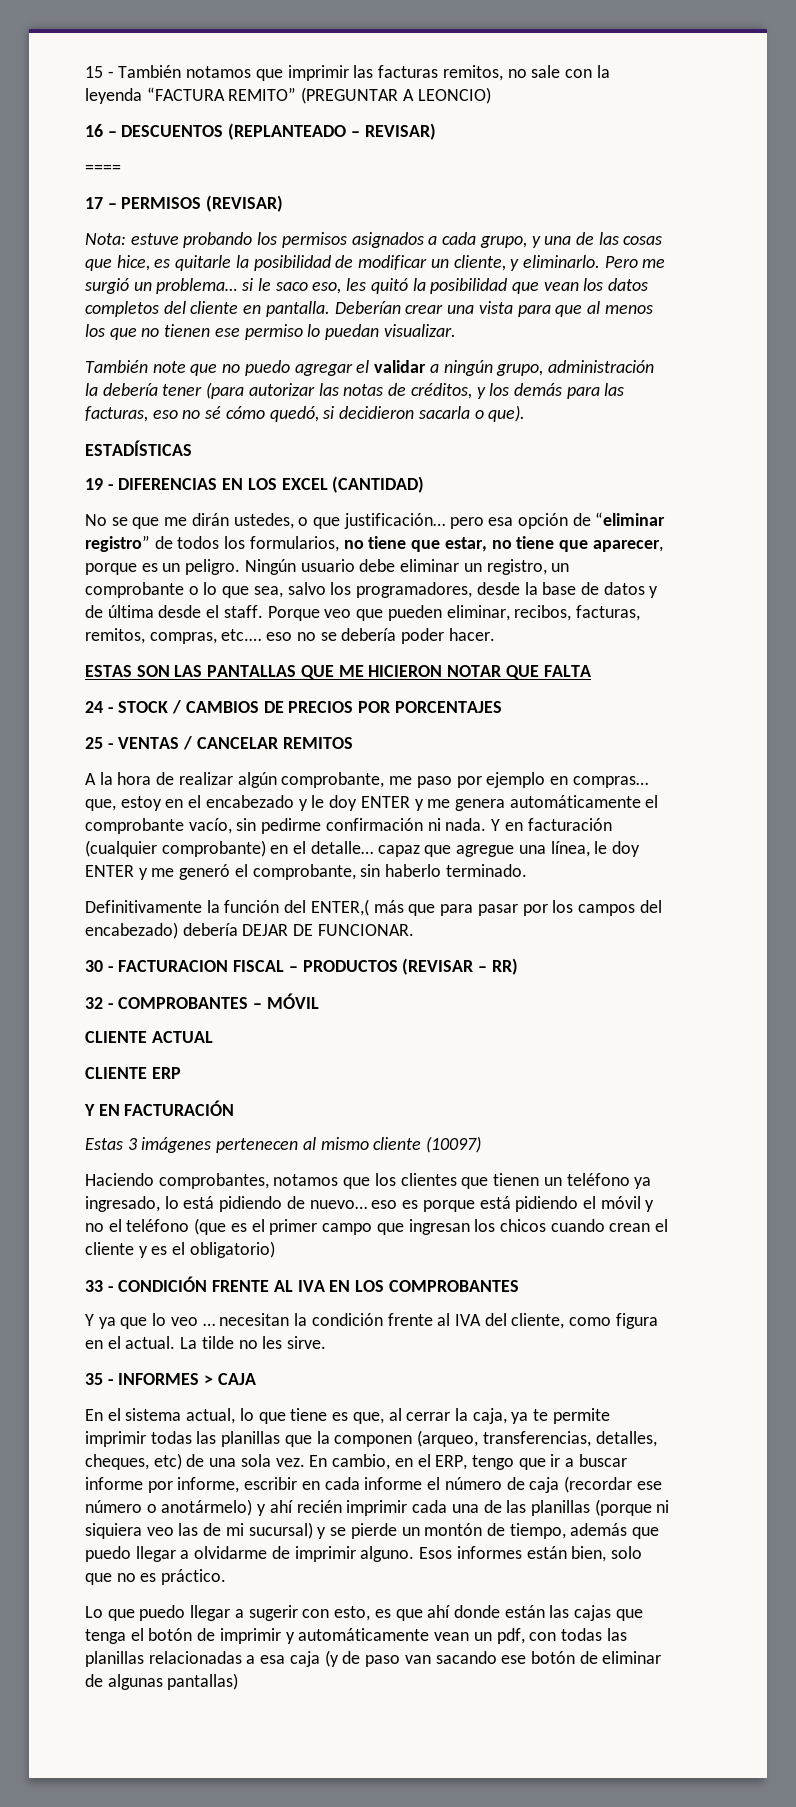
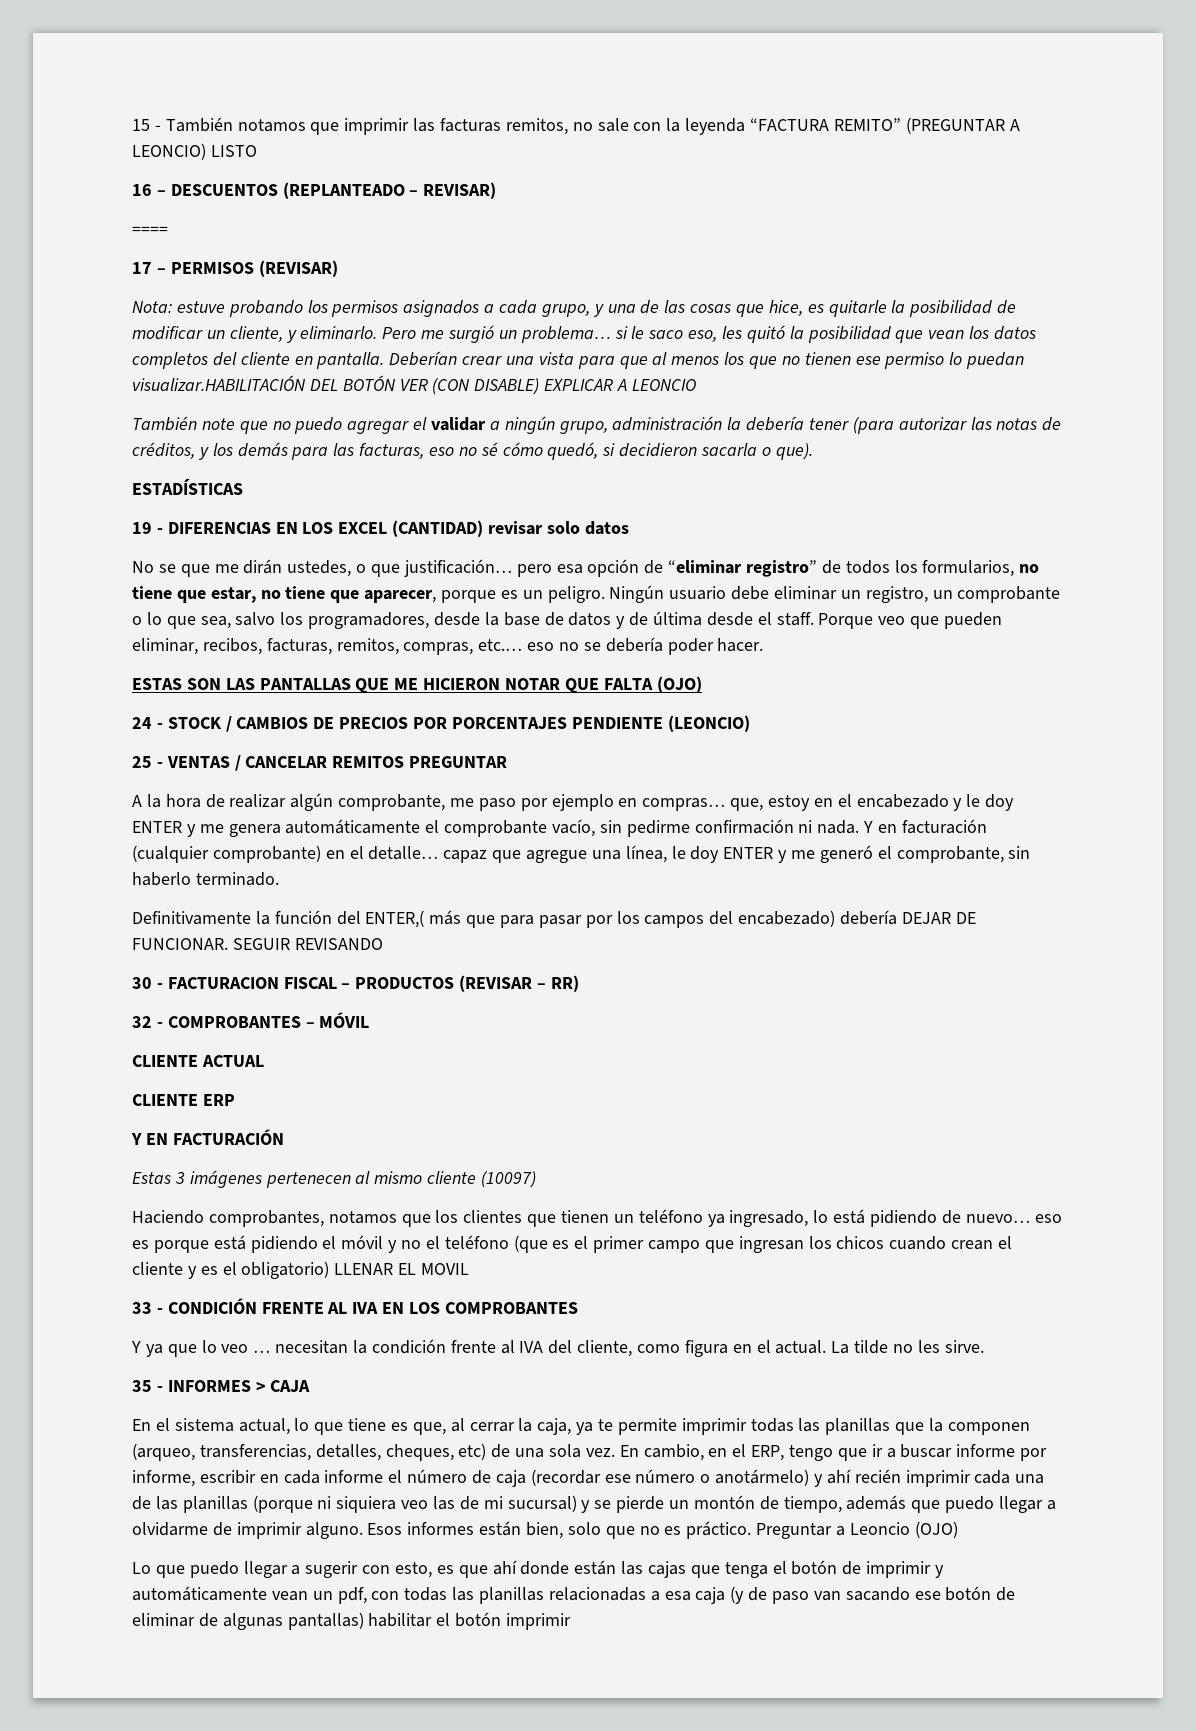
- 15 - También notamos que imprimir las facturas remitos, no sale con la leyenda “FACTURA REMITO” (PREGUNTAR A LEONCIO)
+ 15 - También notamos que imprimir las facturas remitos, no sale con la leyenda “FACTURA REMITO” (PREGUNTAR A LEONCIO) LISTO
- Deberían crear una vista para que al menos los que no tienen ese permiso lo puedan visualizar.
+ Deberían crear una vista para que al menos los que no tienen ese permiso lo puedan visualizar.HABILITACIÓN DEL BOTÓN VER (CON DISABLE) EXPLICAR A LEONCIO
- 19 - DIFERENCIAS EN LOS EXCEL (CANTIDAD)
+ 19 - DIFERENCIAS EN LOS EXCEL (CANTIDAD) revisar solo datos
- ESTAS SON LAS PANTALLAS QUE ME HICIERON NOTAR QUE FALTA
+ ESTAS SON LAS PANTALLAS QUE ME HICIERON NOTAR QUE FALTA (OJO)
- 24 - STOCK / CAMBIOS DE PRECIOS POR PORCENTAJES
+ 24 - STOCK / CAMBIOS DE PRECIOS POR PORCENTAJES PENDIENTE (LEONCIO)
- 25 - VENTAS / CANCELAR REMITOS
+ 25 - VENTAS / CANCELAR REMITOS PREGUNTAR
+ SEGUIR REVISANDO
- Haciendo comprobantes, notamos que los clientes que tienen un teléfono ya ingresado, lo está pidiendo de nuevo… eso es porque está pidiendo el móvil y no el teléfono (que es el primer campo que ingresan los chicos cuando crean el cliente y es el obligatorio)
+ Haciendo comprobantes, notamos que los clientes que tienen un teléfono ya ingresado, lo está pidiendo de nuevo… eso es porque está pidiendo el móvil y no el teléfono (que es el primer campo que ingresan los chicos cuando crean el cliente y es el obligatorio) LLENAR EL MOVIL
+ Preguntar a Leoncio (OJO)
- Lo que puedo llegar a sugerir con esto, es que ahí donde están las cajas que tenga el botón de imprimir y automáticamente vean un pdf, con todas las planillas relacionadas a esa caja (y de paso van sacando ese botón de eliminar de algunas pantallas)
+ Lo que puedo llegar a sugerir con esto, es que ahí donde están las cajas que tenga el botón de imprimir y automáticamente vean un pdf, con todas las planillas relacionadas a esa caja (y de paso van sacando ese botón de eliminar de algunas pantallas) habilitar el botón imprimir

